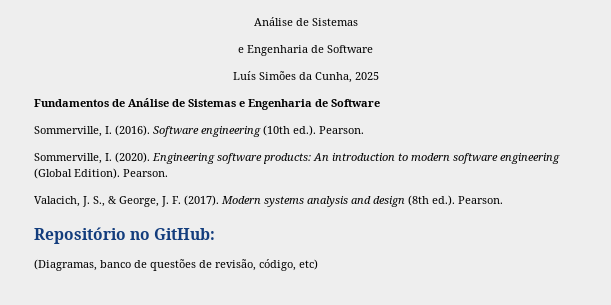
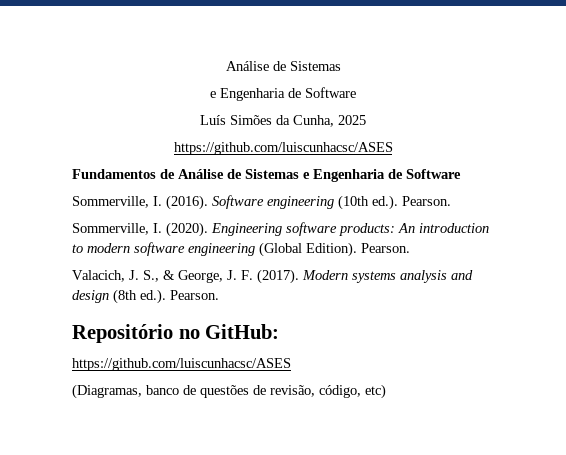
  Luís Simões da Cunha, 2025
+ https://github.com/luiscunhacsc/ASES
  Repositório no GitHub:
+ https://github.com/luiscunhacsc/ASES

